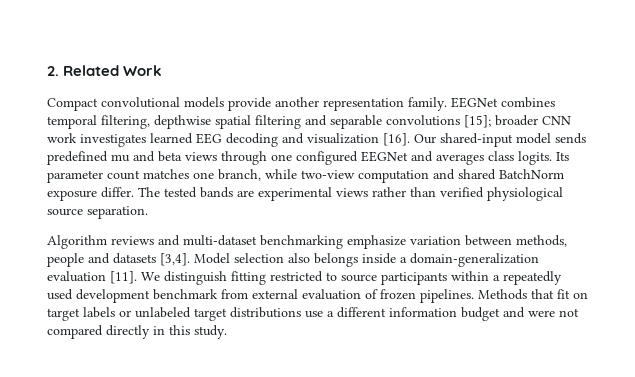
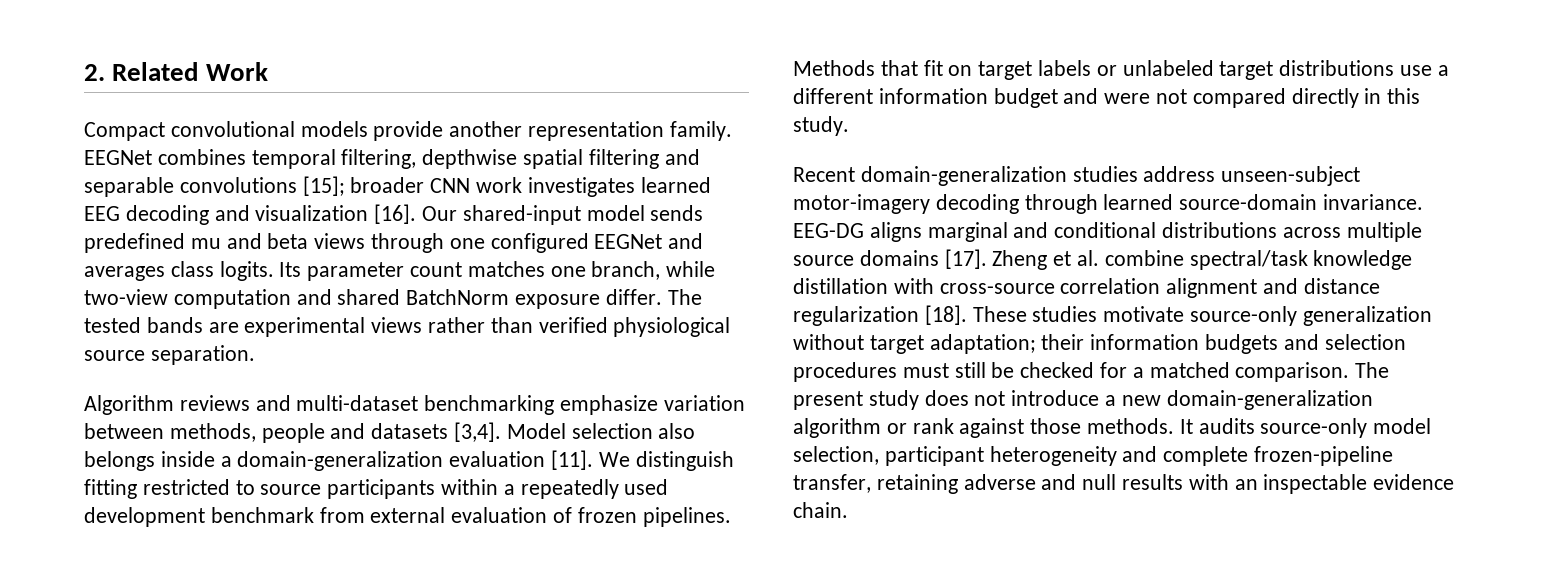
+ Recent domain-generalization studies address unseen-subject motor-imagery decoding through learned source-domain invariance. EEG-DG aligns marginal and conditional distributions across multiple source domains [17]. Zheng et al. combine spectral/task knowledge distillation with cross-source correlation alignment and distance regularization [18]. These studies motivate source-only generalization without target adaptation; their information budgets and selection procedures must still be checked for a matched comparison. The present study does not introduce a new domain-generalization algorithm or rank against those methods. It audits source-only model selection, participant heterogeneity and complete frozen-pipeline transfer, retaining adverse and null results with an inspectable evidence chain.

